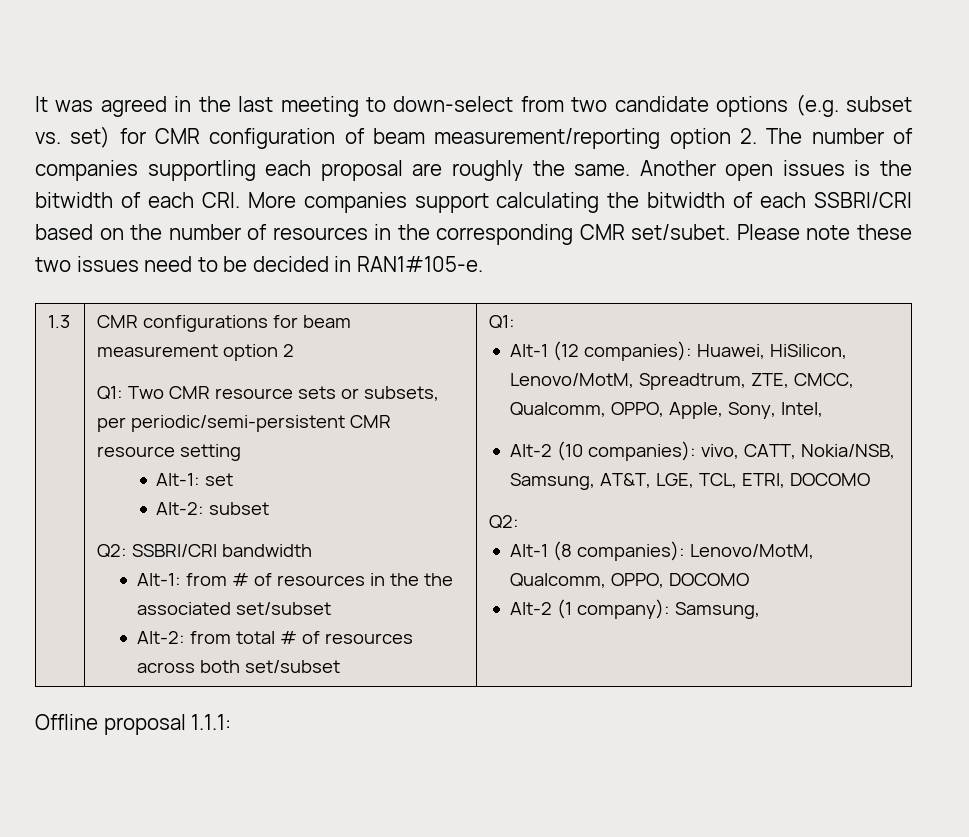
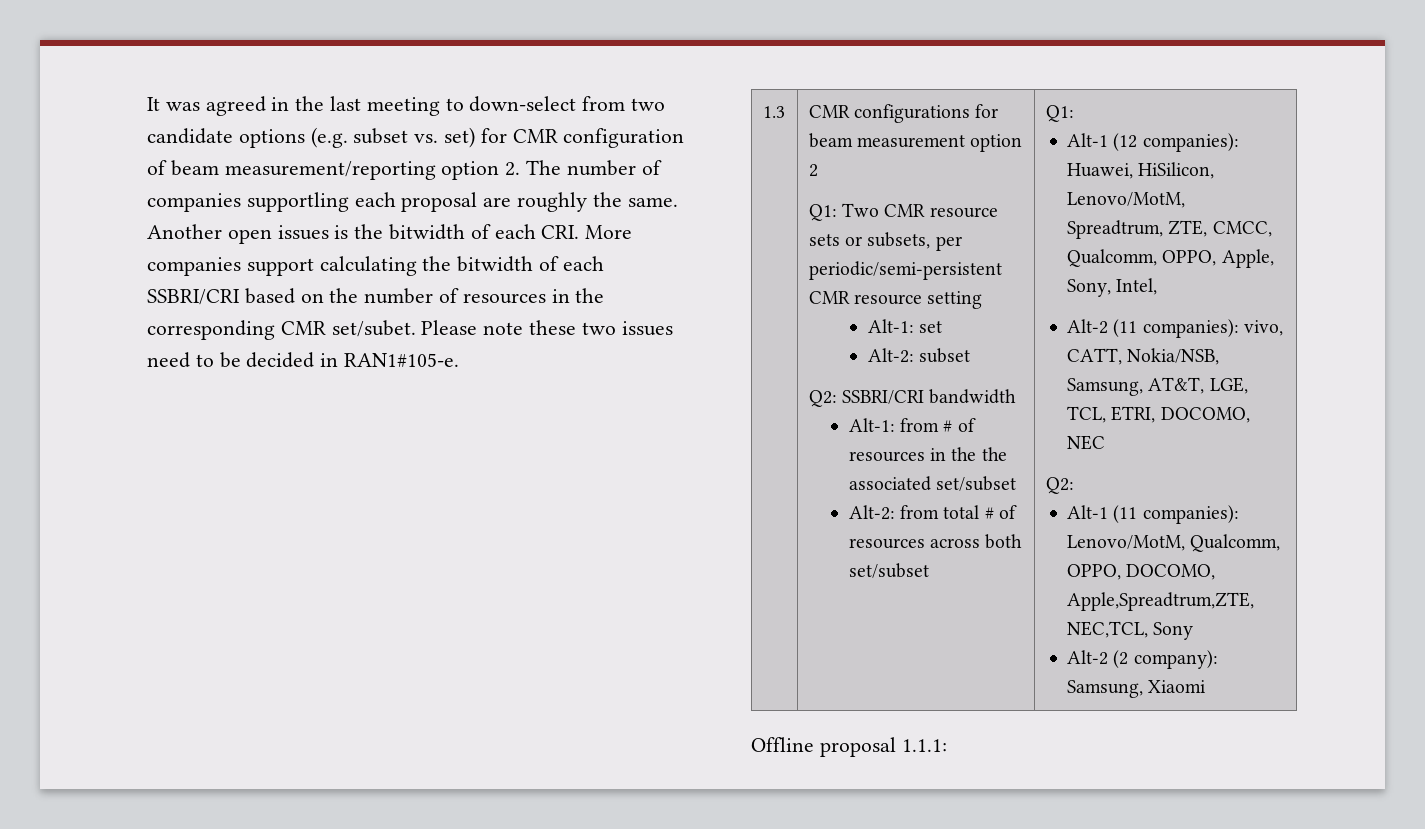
- Alt-2 (10 companies): vivo, CATT, Nokia/NSB, Samsung, AT&T, LGE, TCL, ETRI, DOCOMO
+ Alt-2 (11 companies): vivo, CATT, Nokia/NSB, Samsung, AT&T, LGE, TCL, ETRI, DOCOMO, NEC
- Alt-1 (8 companies): Lenovo/MotM, Qualcomm, OPPO, DOCOMO
- Alt-2 (1 company): Samsung,
+ Alt-1 (11 companies): Lenovo/MotM, Qualcomm, OPPO, DOCOMO, Apple,Spreadtrum,ZTE, NEC,TCL, Sony
+ Alt-2 (2 company): Samsung, Xiaomi

